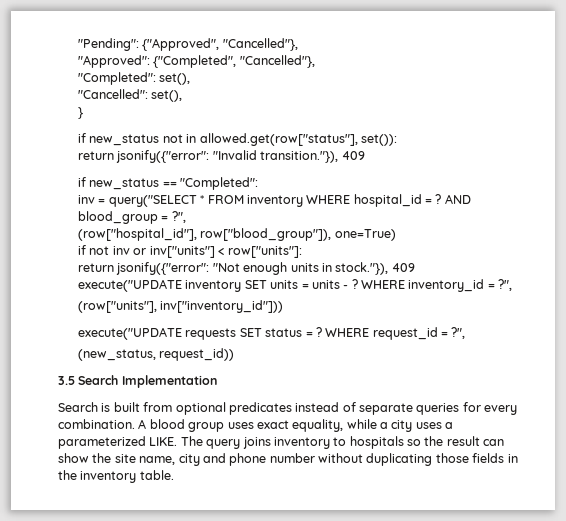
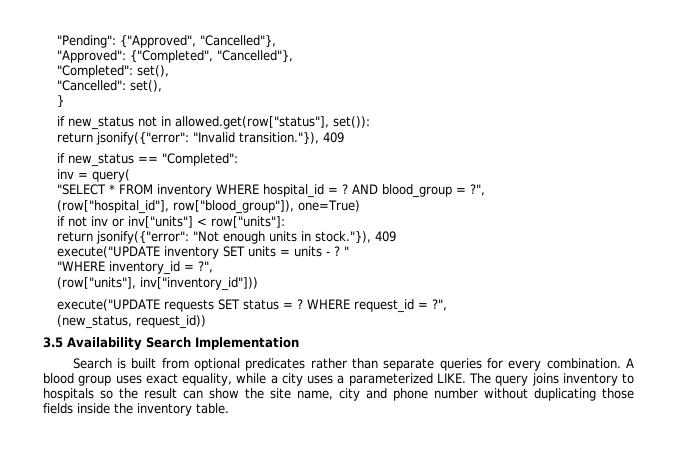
- inv = query("SELECT * FROM inventory WHERE hospital_id = ?
+ inv = query(
+ "SELECT * FROM inventory WHERE hospital_id = ?
- WHERE inventory_id = ?",
+ "
+ "WHERE inventory_id = ?",
- 3.5 Search Implementation
+ 3.5 Availability Search Implementation
- Search is built from optional predicates instead of separate queries for every combination.
+ Search is built from optional predicates rather than separate queries for every combination.
- The query joins inventory to hospitals so the result can show the site name, city and phone number without duplicating those fields in the inventory table.
+ The query joins inventory to hospitals so the result can show the site name, city and phone number without duplicating those fields inside the inventory table.

